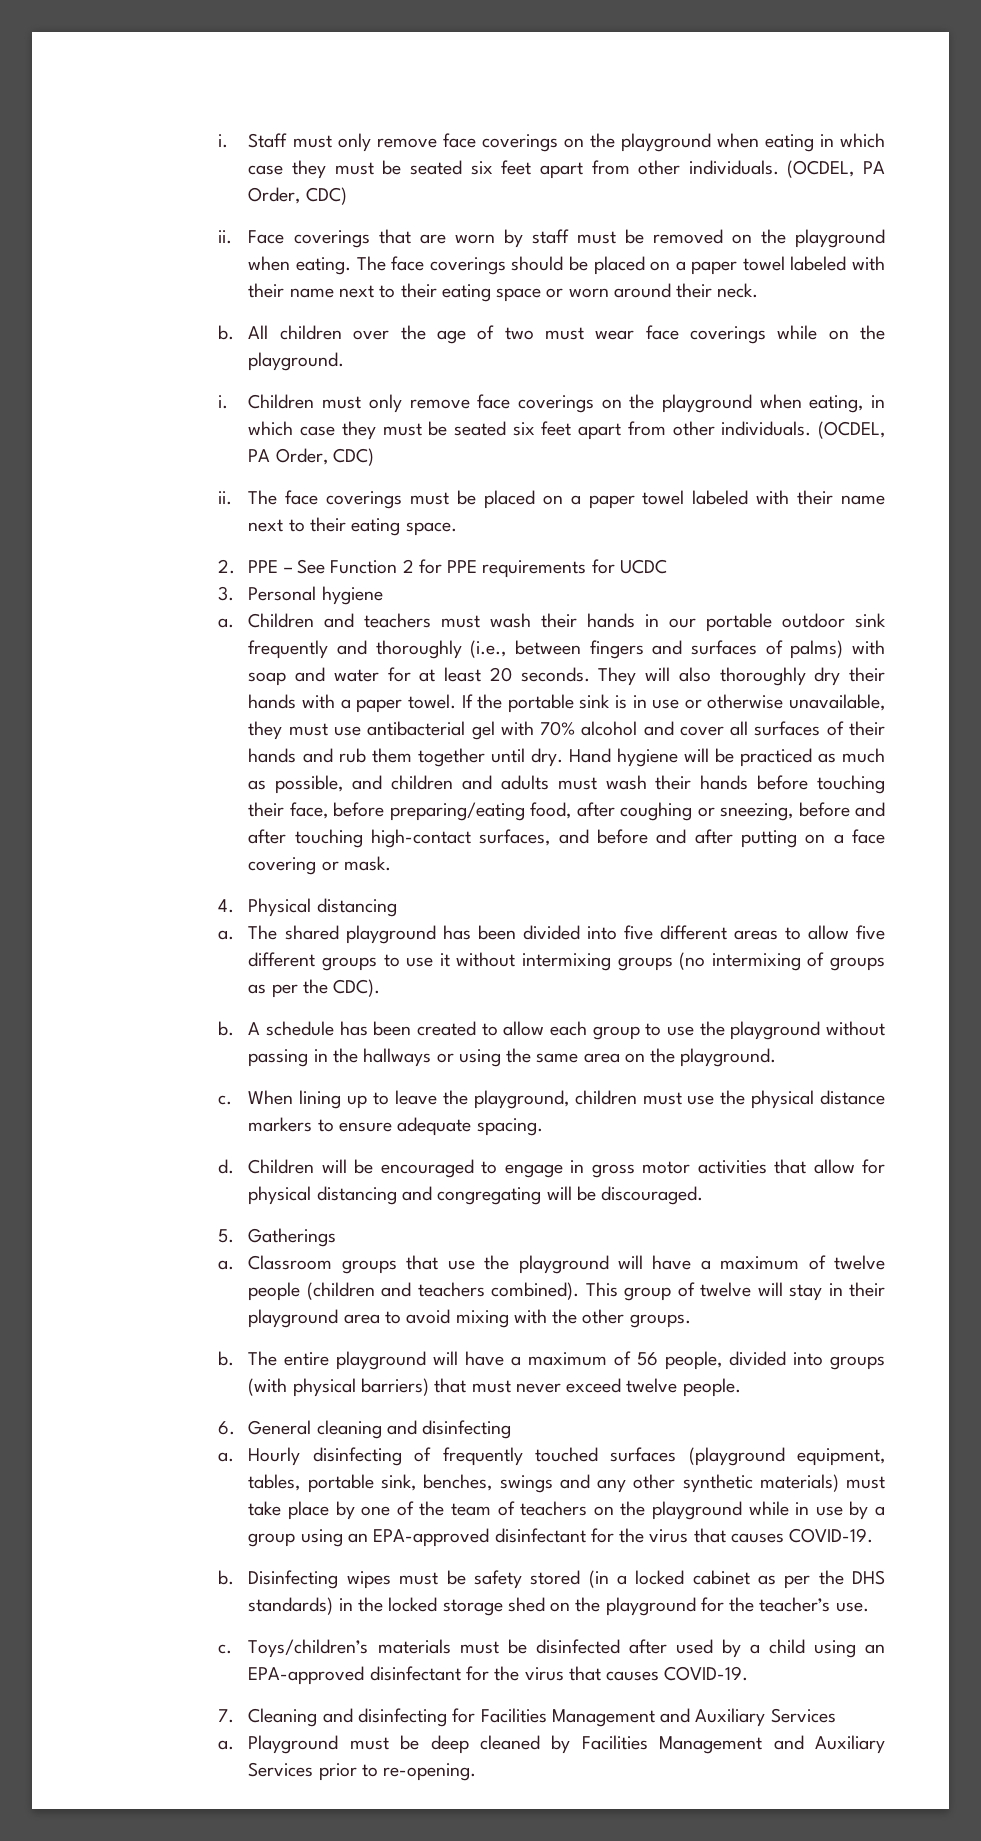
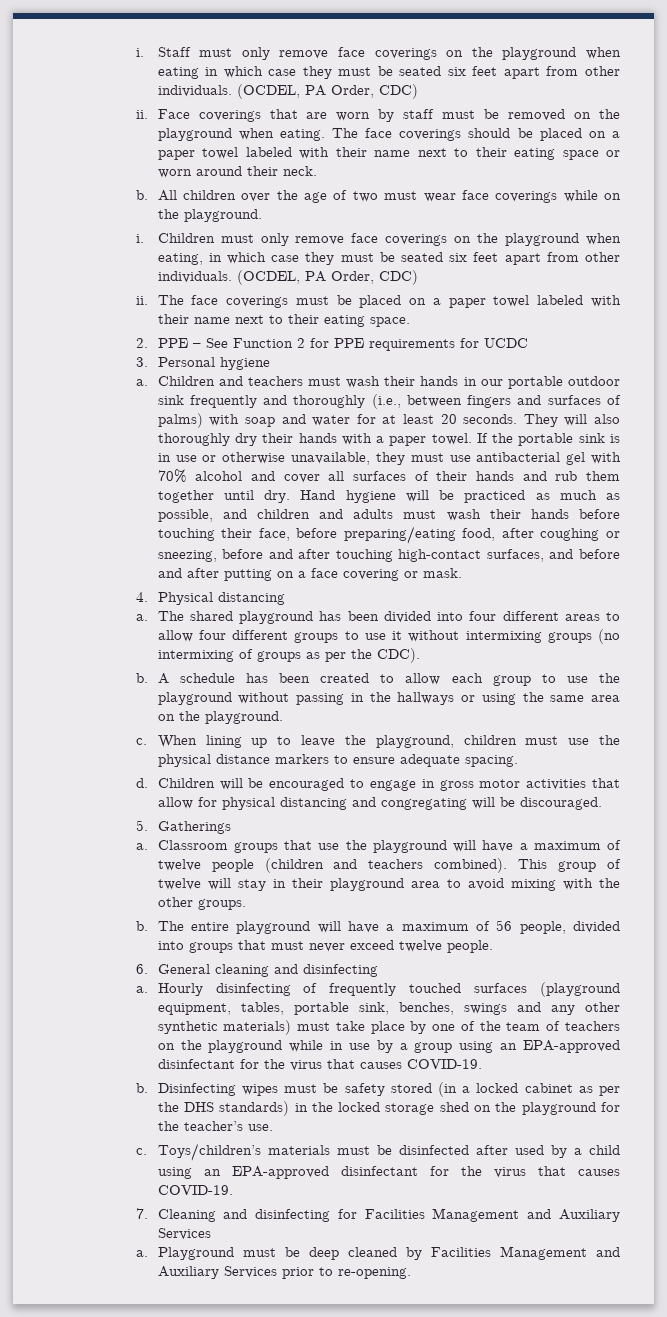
- The shared playground has been divided into five different areas to allow five different groups to use it without intermixing groups (no intermixing of groups as per the CDC).
+ The shared playground has been divided into four different areas to allow four different groups to use it without intermixing groups (no intermixing of groups as per the CDC).
- The entire playground will have a maximum of 56 people, divided into groups (with physical barriers) that must never exceed twelve people.
+ The entire playground will have a maximum of 56 people, divided into groups that must never exceed twelve people.

